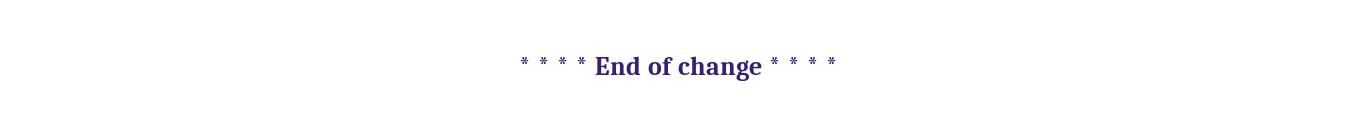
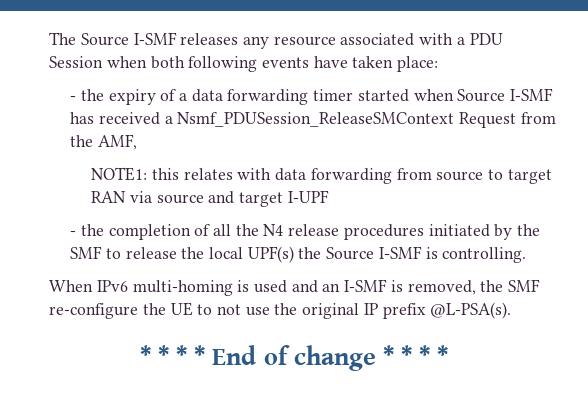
+ The Source I-SMF releases any resource associated with a PDU Session when both following events have taken place:
+ - the expiry of a data forwarding timer started when Source I-SMF has received a Nsmf_PDUSession_ReleaseSMContext Request from the AMF,
+ NOTE1: this relates with data forwarding from source to target RAN via source and target I-UPF
+ - the completion of all the N4 release procedures initiated by the SMF to release the local UPF(s) the Source I-SMF is controlling.
+ When IPv6 multi-homing is used and an I-SMF is removed, the SMF re-configure the UE to not use the original IP prefix @L-PSA(s).

